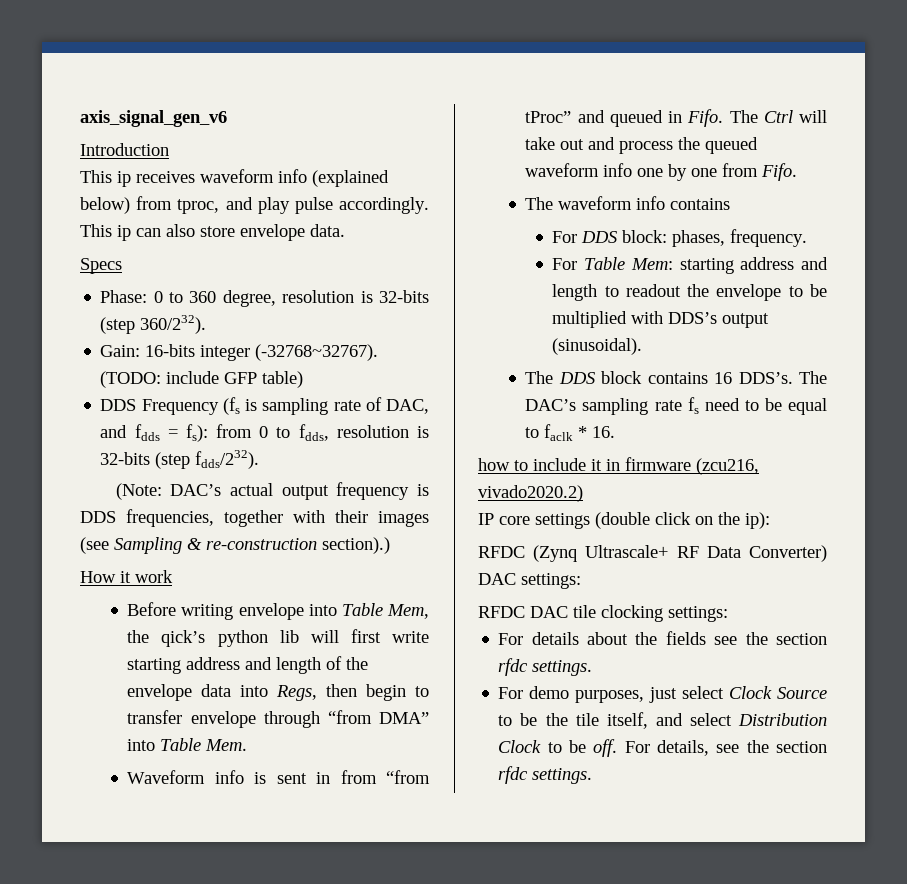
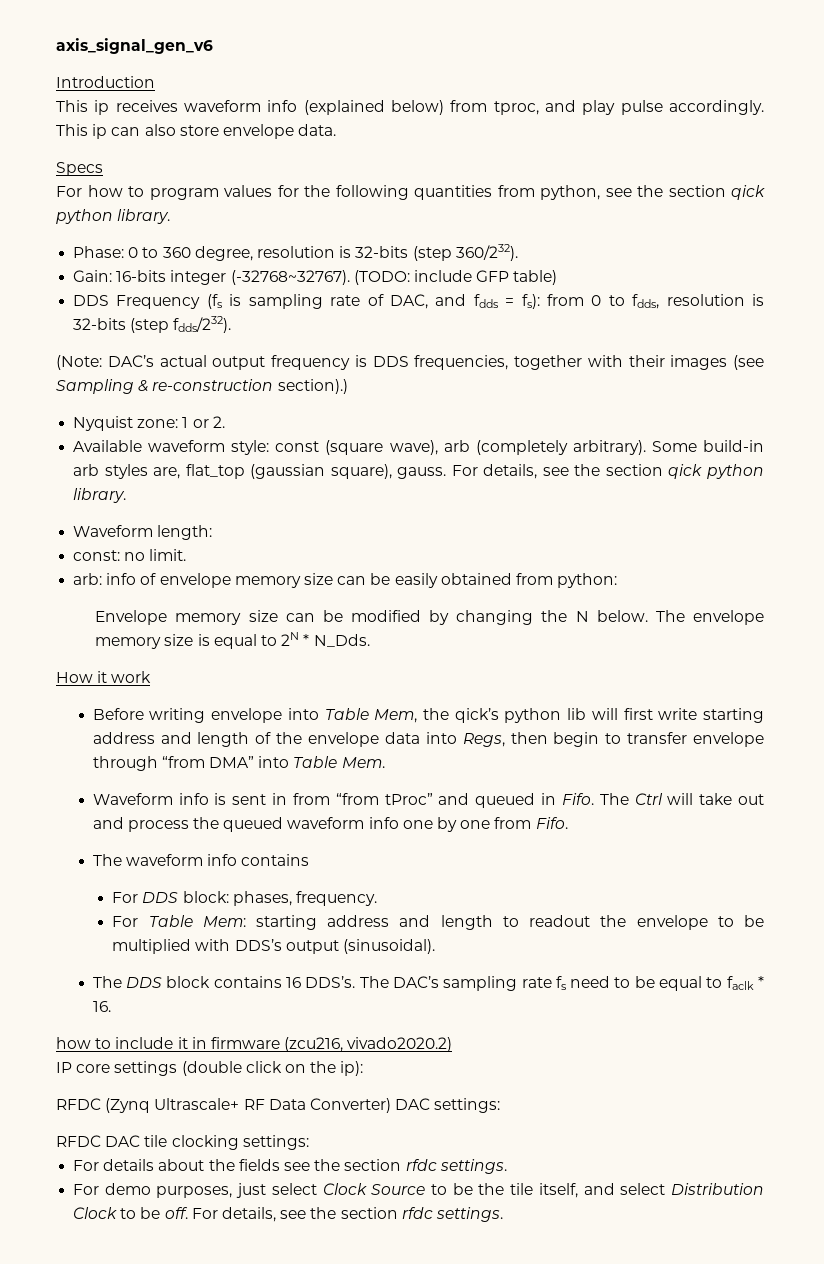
+ For how to program values for the following quantities from python, see the section qick python library.
+ Nyquist zone: 1 or 2.
+ Available waveform style: const (square wave), arb (completely arbitrary). Some build-in arb styles are, flat_top (gaussian square), gauss. For details, see the section qick python library.
+ Waveform length:
+ const: no limit.
+ arb: info of envelope memory size can be easily obtained from python:
+ Envelope memory size can be modified by changing the N below. The envelope memory size is equal to 2N * N_Dds.

